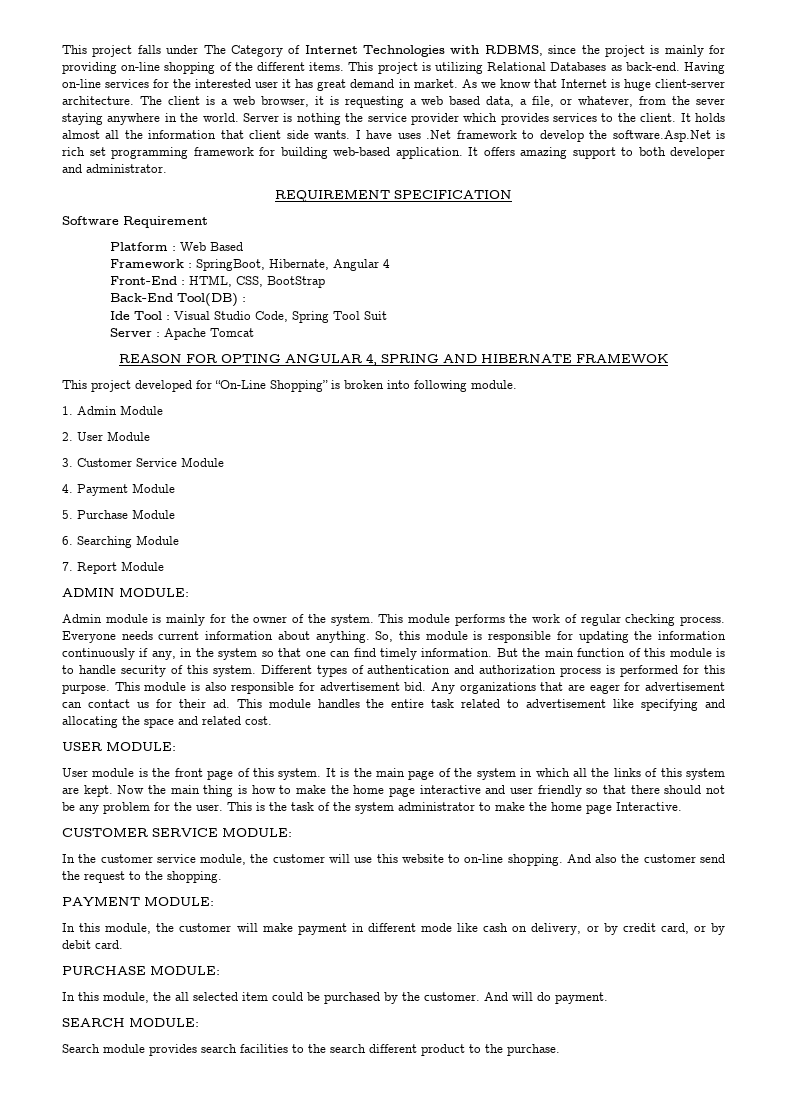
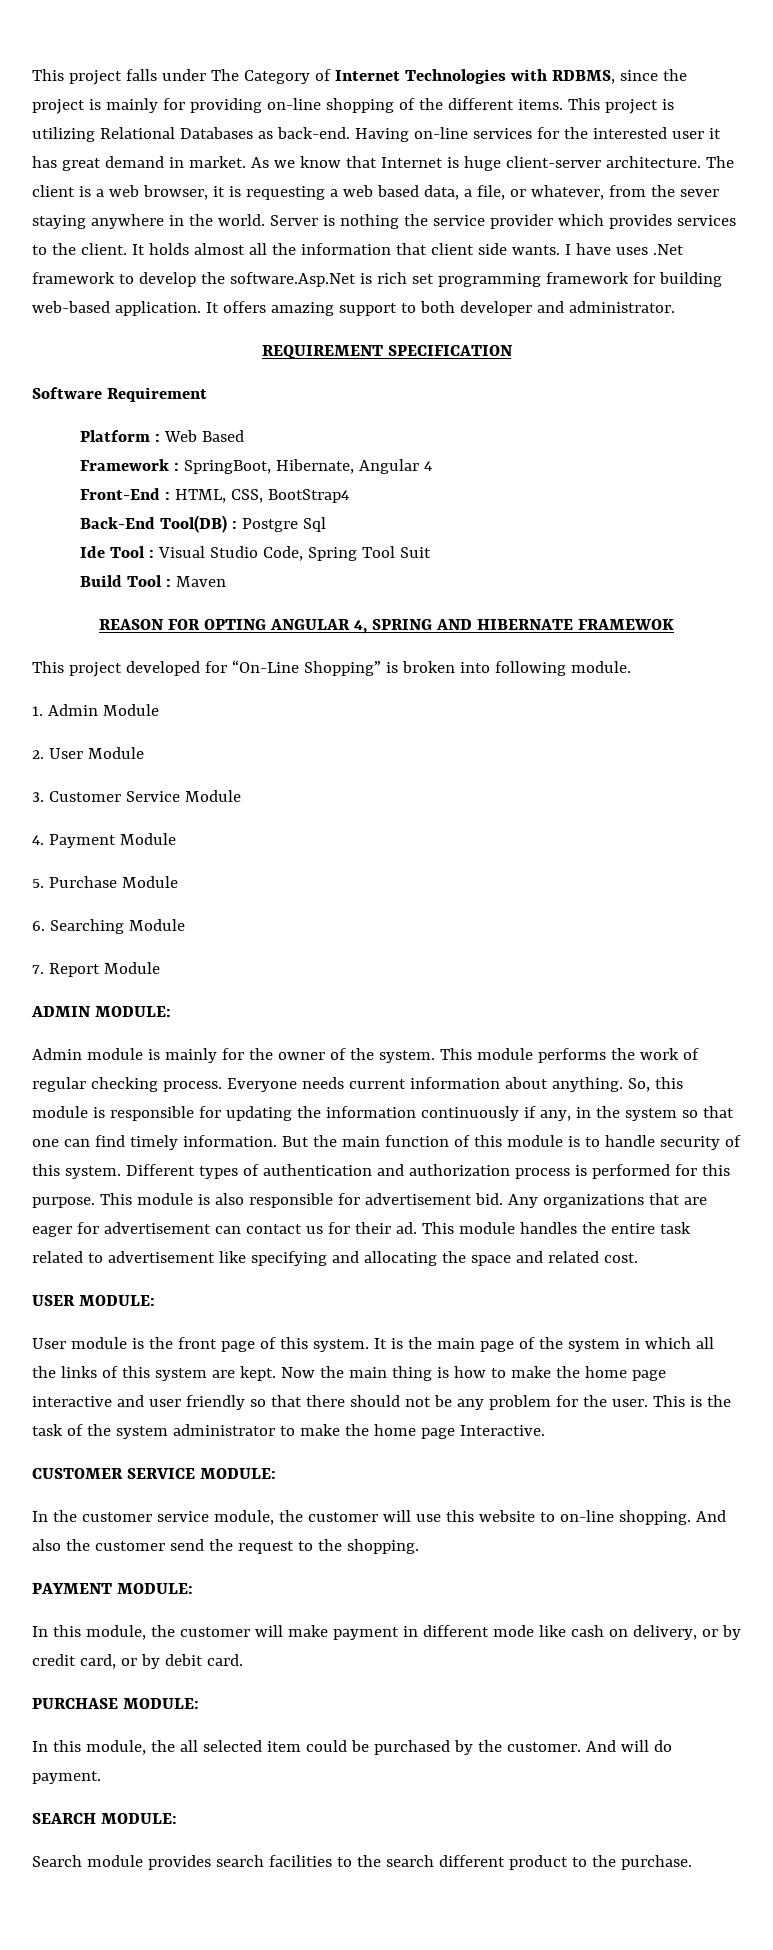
- Front-End : HTML, CSS, BootStrap
+ Front-End : HTML, CSS, BootStrap4
- Back-End Tool(DB) :
+ Back-End Tool(DB) : Postgre Sql
- Server : Apache Tomcat
+ Build Tool : Maven

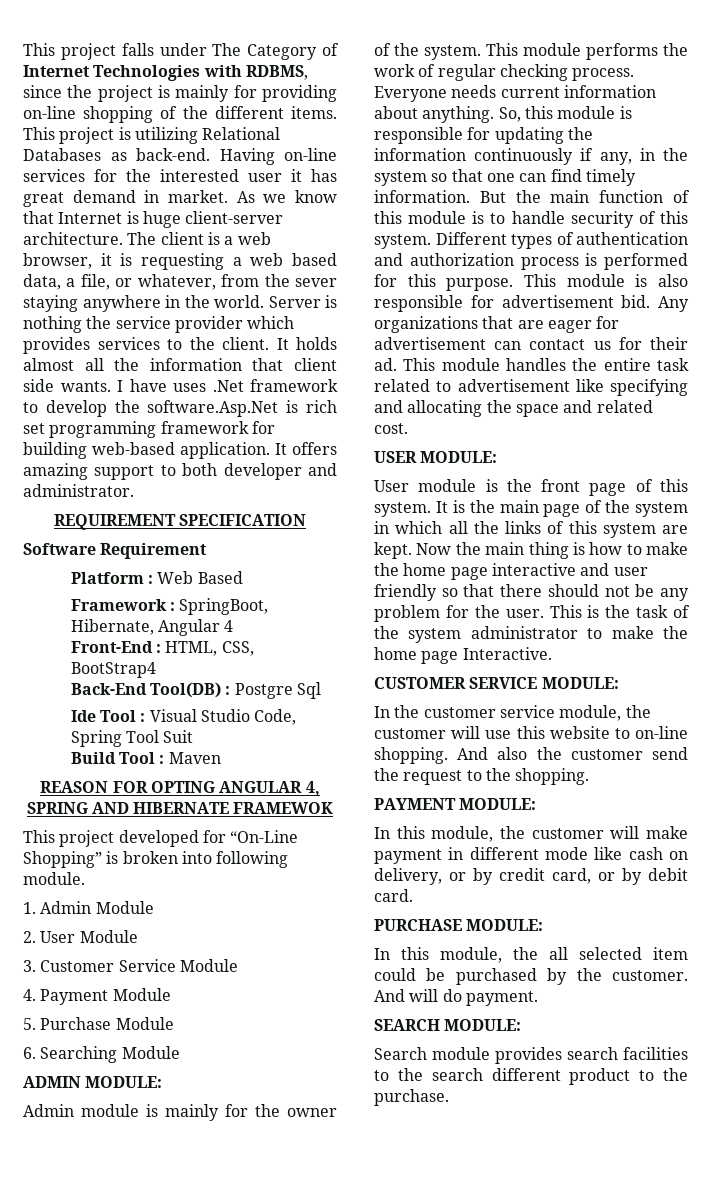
- 7. Report Module

